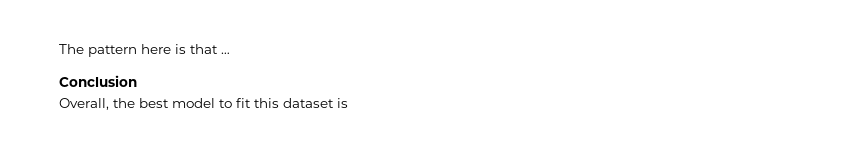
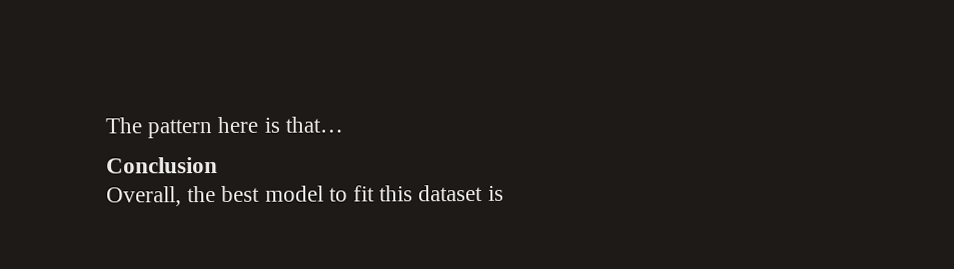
- The pattern here is that …
+ The pattern here is that…

